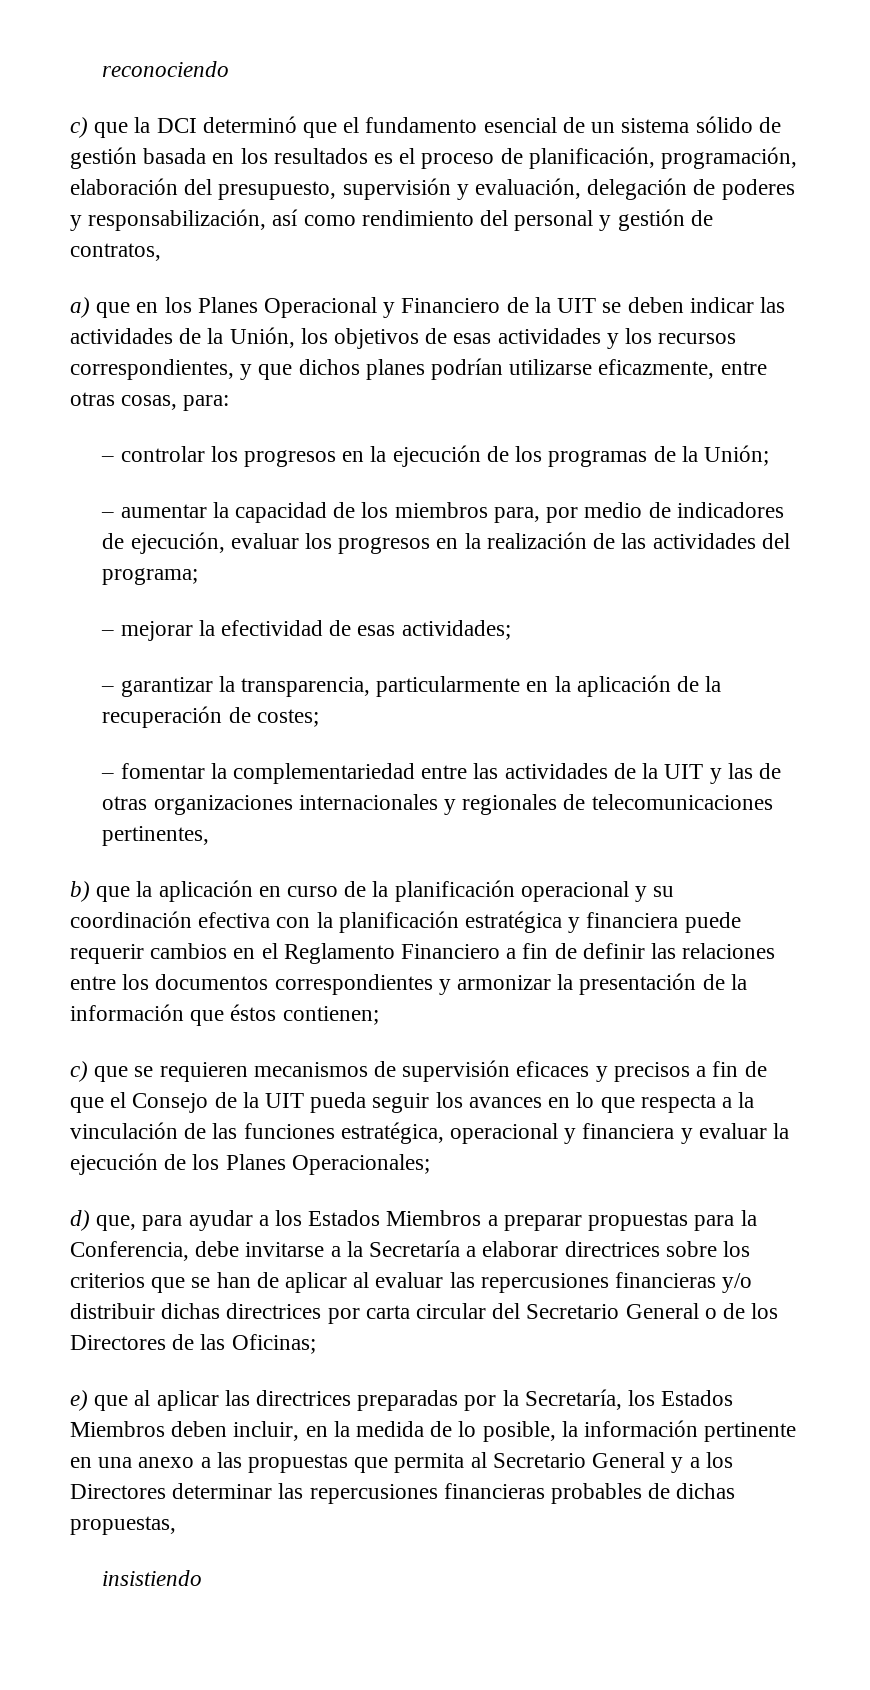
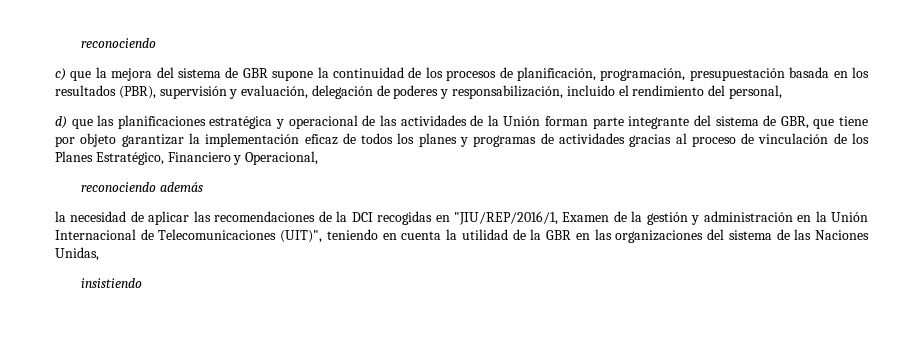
- c) que la DCI determinó que el fundamento esencial de un sistema sólido de gestión basada en los resultados es el proceso de planificación, programación, elaboración del presupuesto, supervisión y evaluación, delegación de poderes y responsabilización, así como rendimiento del personal y gestión de contratos,
- a) que en los Planes Operacional y Financiero de la UIT se deben indicar las actividades de la Unión, los objetivos de esas actividades y los recursos correspondientes, y que dichos planes podrían utilizarse eficazmente, entre otras cosas, para:
- – controlar los progresos en la ejecución de los programas de la Unión;
- – aumentar la capacidad de los miembros para, por medio de indicadores de ejecución, evaluar los progresos en la realización de las actividades del programa;
- – mejorar la efectividad de esas actividades;
- – garantizar la transparencia, particularmente en la aplicación de la recuperación de costes;
- – fomentar la complementariedad entre las actividades de la UIT y las de otras organizaciones internacionales y regionales de telecomunicaciones pertinentes,
- b) que la aplicación en curso de la planificación operacional y su coordinación efectiva con la planificación estratégica y financiera puede requerir cambios en el Reglamento Financiero a fin de definir las relaciones entre los documentos correspondientes y armonizar la presentación de la información que éstos contienen;
- c) que se requieren mecanismos de supervisión eficaces y precisos a fin de que el Consejo de la UIT pueda seguir los avances en lo que respecta a la vinculación de las funciones estratégica, operacional y financiera y evaluar la ejecución de los Planes Operacionales;
- d) que, para ayudar a los Estados Miembros a preparar propuestas para la Conferencia, debe invitarse a la Secretaría a elaborar directrices sobre los criterios que se han de aplicar al evaluar las repercusiones financieras y/o distribuir dichas directrices por carta circular del Secretario General o de los Directores de las Oficinas;
- e) que al aplicar las directrices preparadas por la Secretaría, los Estados Miembros deben incluir, en la medida de lo posible, la información pertinente en una anexo a las propuestas que permita al Secretario General y a los Directores determinar las repercusiones financieras probables de dichas propuestas,
+ c) que la mejora del sistema de GBR supone la continuidad de los procesos de planificación, programación, presupuestación basada en los resultados (PBR), supervisión y evaluación, delegación de poderes y responsabilización, incluido el rendimiento del personal,
+ d) que las planificaciones estratégica y operacional de las actividades de la Unión forman parte integrante del sistema de GBR, que tiene por objeto garantizar la implementación eficaz de todos los planes y programas de actividades gracias al proceso de vinculación de los Planes Estratégico, Financiero y Operacional,
+ reconociendo además
+ la necesidad de aplicar las recomendaciones de la DCI recogidas en "JIU/REP/2016/1, Examen de la gestión y administración en la Unión Internacional de Telecomunicaciones (UIT)", teniendo en cuenta la utilidad de la GBR en las organizaciones del sistema de las Naciones Unidas,

